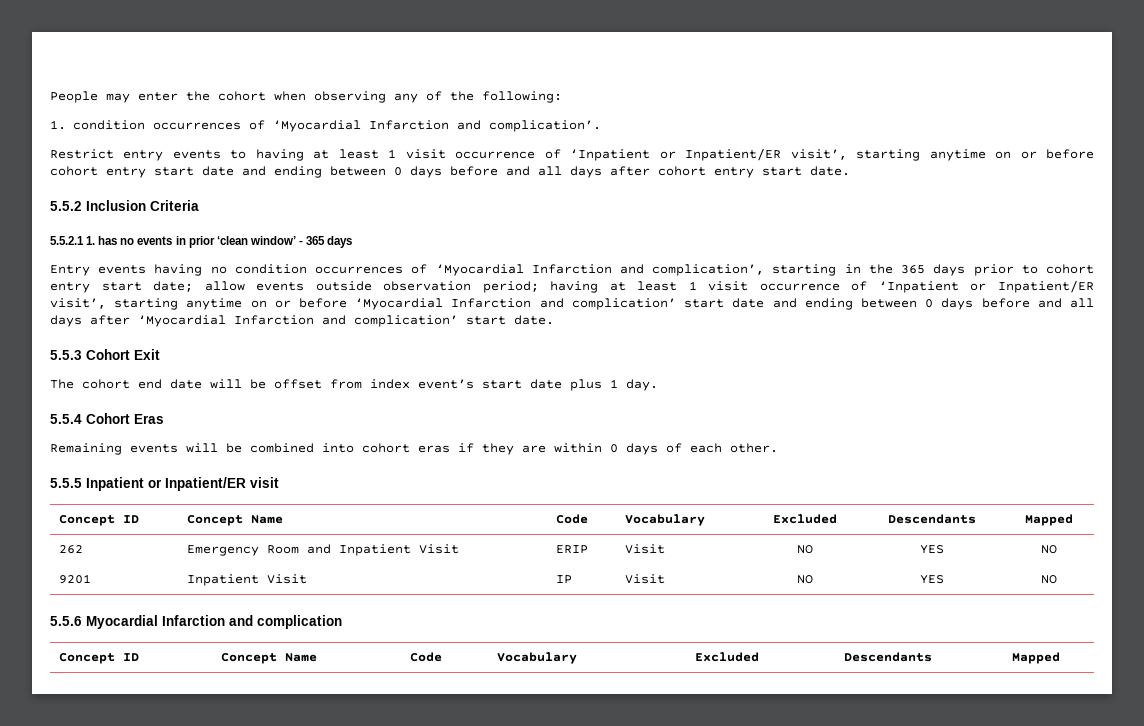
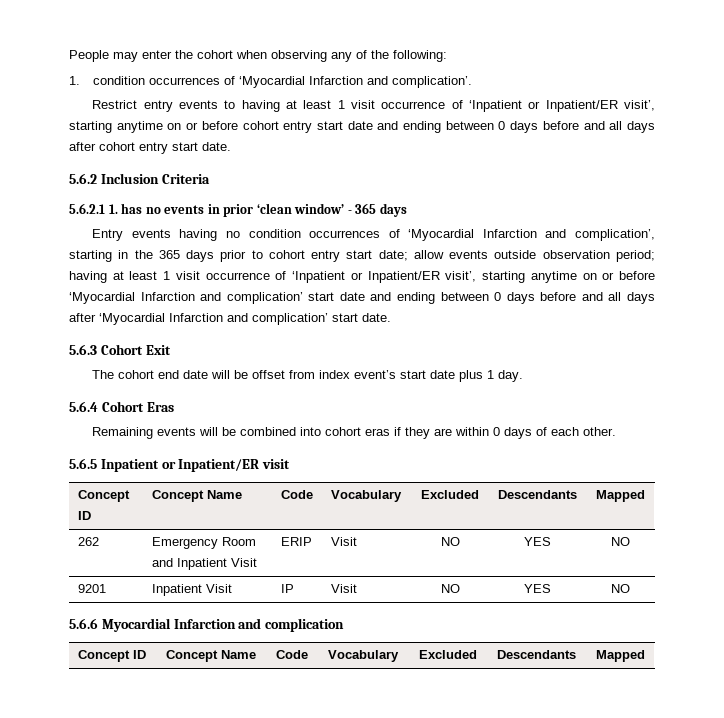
- 5.5.2 Inclusion Criteria
+ 5.6.2 Inclusion Criteria
- 5.5.2.1 1. has no events in prior ‘clean window’ - 365 days
+ 5.6.2.1 1. has no events in prior ‘clean window’ - 365 days
- 5.5.3 Cohort Exit
+ 5.6.3 Cohort Exit
- 5.5.4 Cohort Eras
+ 5.6.4 Cohort Eras
- 5.5.5 Inpatient or Inpatient/ER visit
+ 5.6.5 Inpatient or Inpatient/ER visit
- 5.5.6 Myocardial Infarction and complication
+ 5.6.6 Myocardial Infarction and complication

